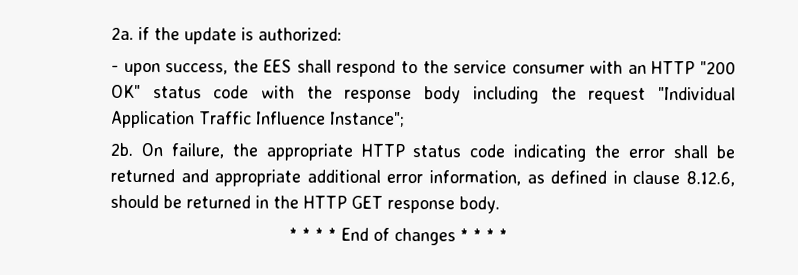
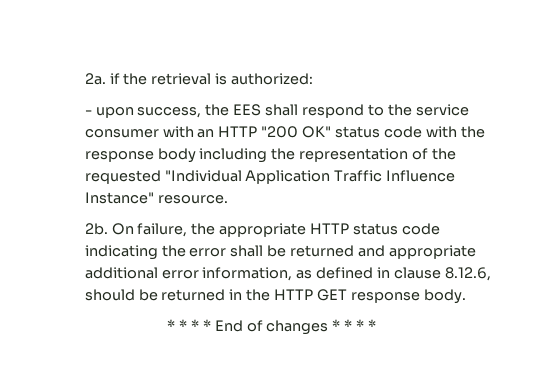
- 2a. if the update is authorized:
+ 2a. if the retrieval is authorized:
- - upon success, the EES shall respond to the service consumer with an HTTP "200 OK" status code with the response body including the request "Individual Application Traffic Influence Instance";
+ - upon success, the EES shall respond to the service consumer with an HTTP "200 OK" status code with the response body including the representation of the requested "Individual Application Traffic Influence Instance" resource.

